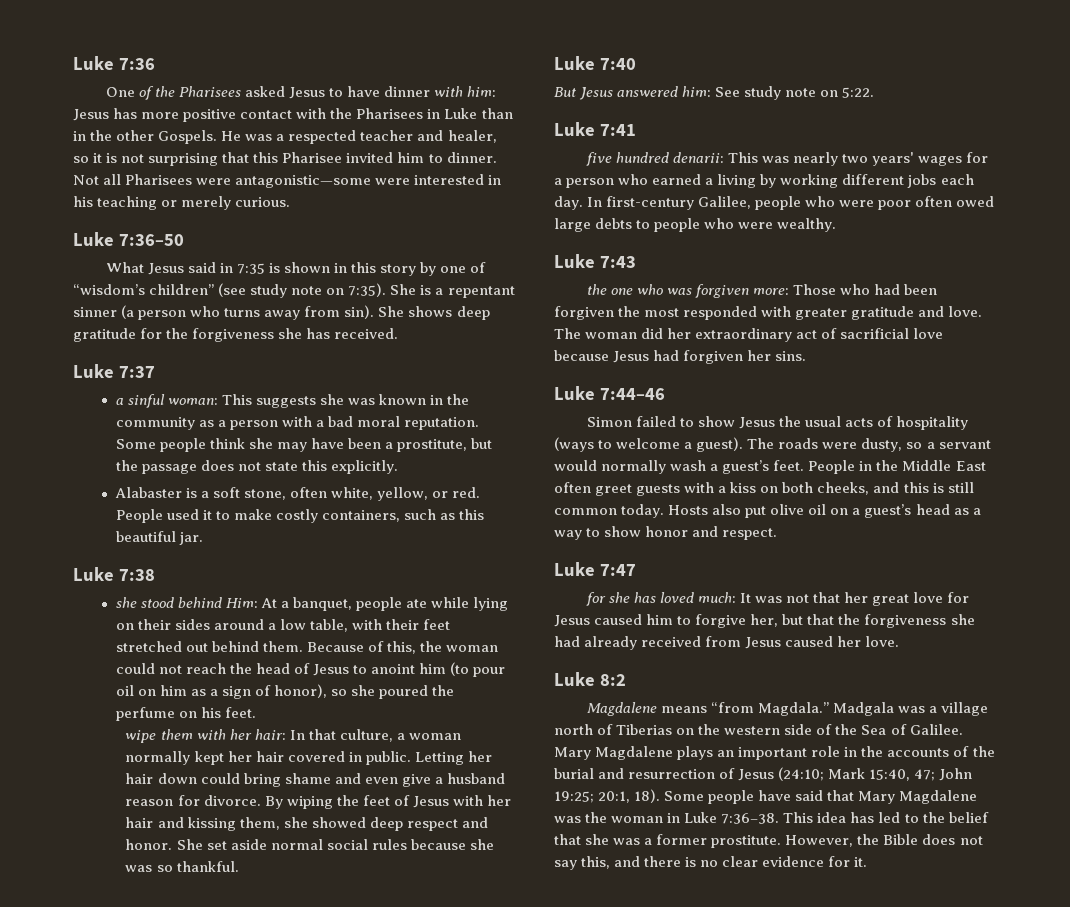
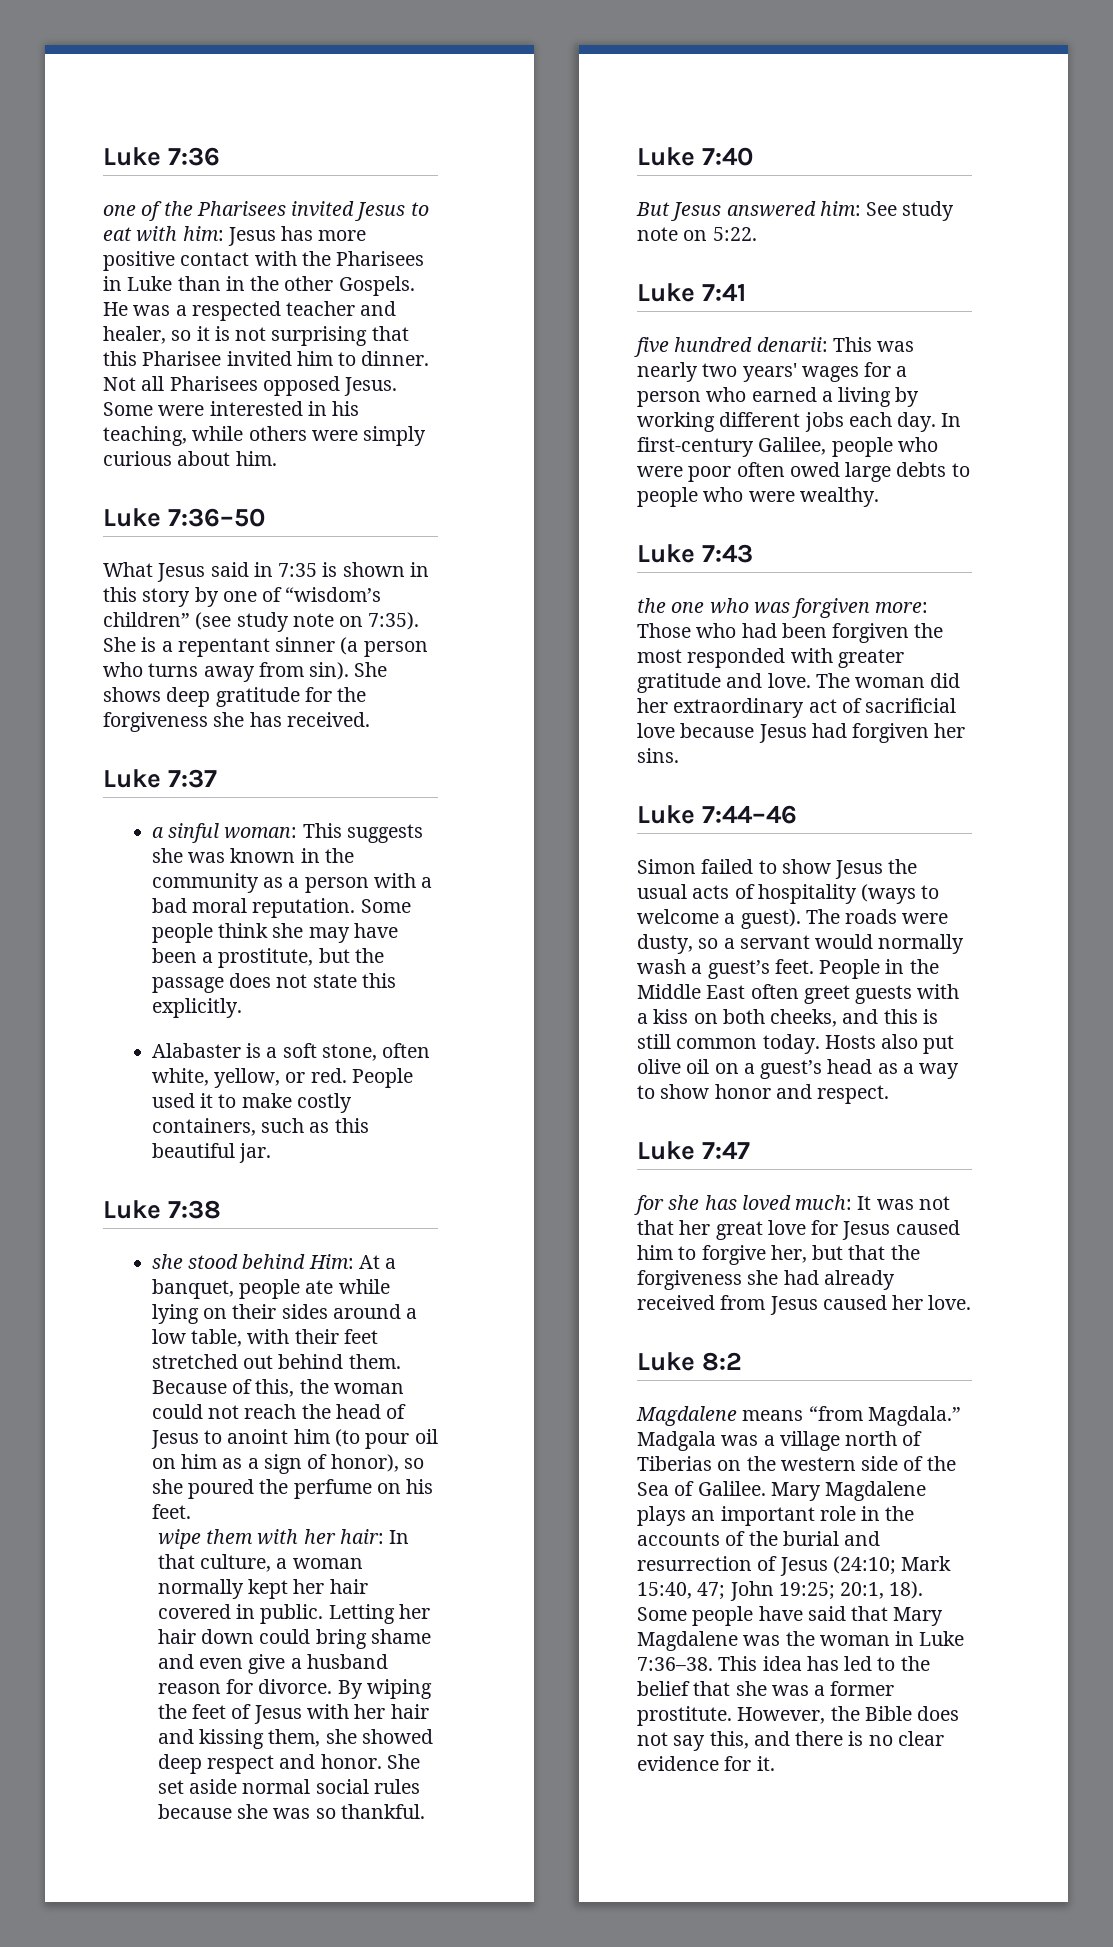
- One of the Pharisees asked Jesus to have dinner with him: Jesus has more positive contact with the Pharisees in Luke than in the other Gospels.
+ one of the Pharisees invited Jesus to eat with him: Jesus has more positive contact with the Pharisees in Luke than in the other Gospels.
- Not all Pharisees were antagonistic—some were interested in his teaching or merely curious.
+ Not all Pharisees opposed Jesus. Some were interested in his teaching, while others were simply curious about him.

